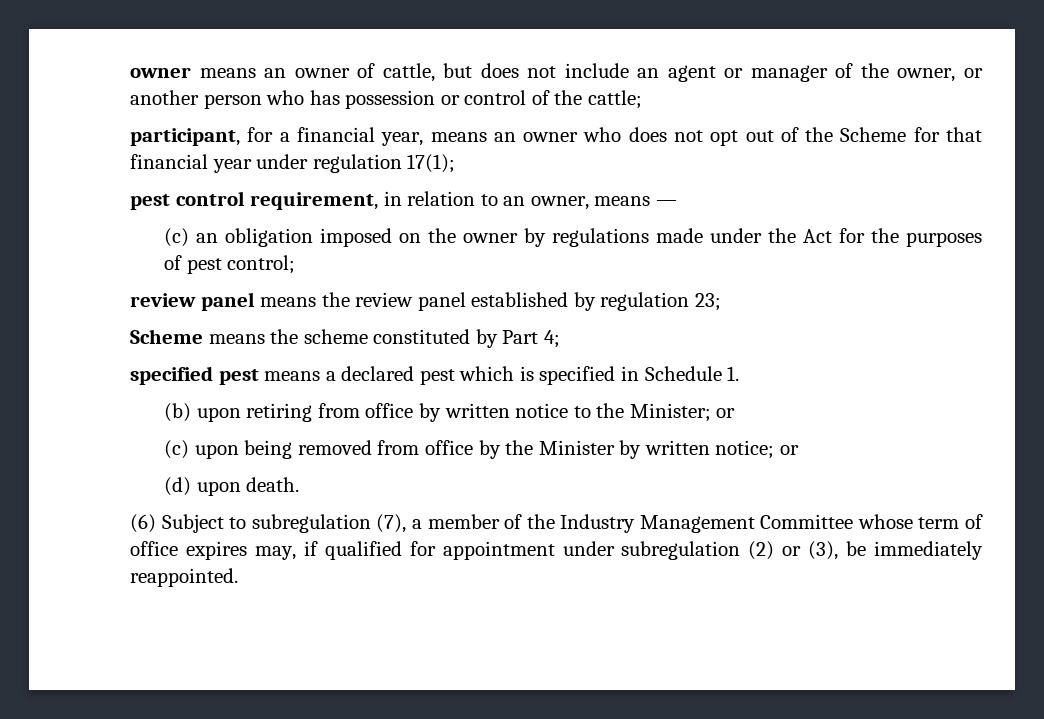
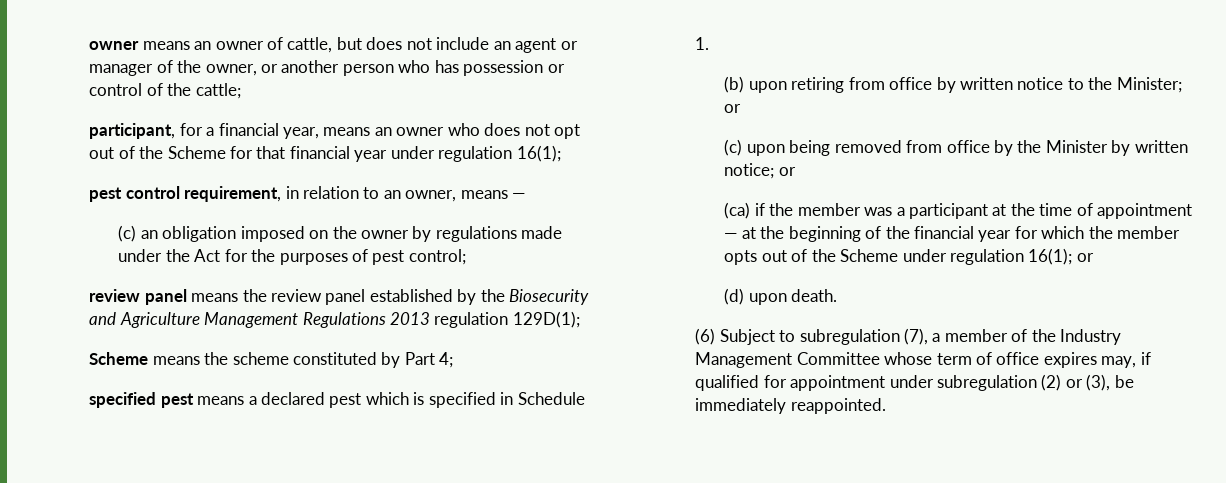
- participant, for a financial year, means an owner who does not opt out of the Scheme for that financial year under regulation 17(1);
+ participant, for a financial year, means an owner who does not opt out of the Scheme for that financial year under regulation 16(1);
- review panel means the review panel established by regulation 23;
+ review panel means the review panel established by the Biosecurity and Agriculture Management Regulations 2013 regulation 129D(1);
+ (ca) if the member was a participant at the time of appointment — at the beginning of the financial year for which the member opts out of the Scheme under regulation 16(1); or

